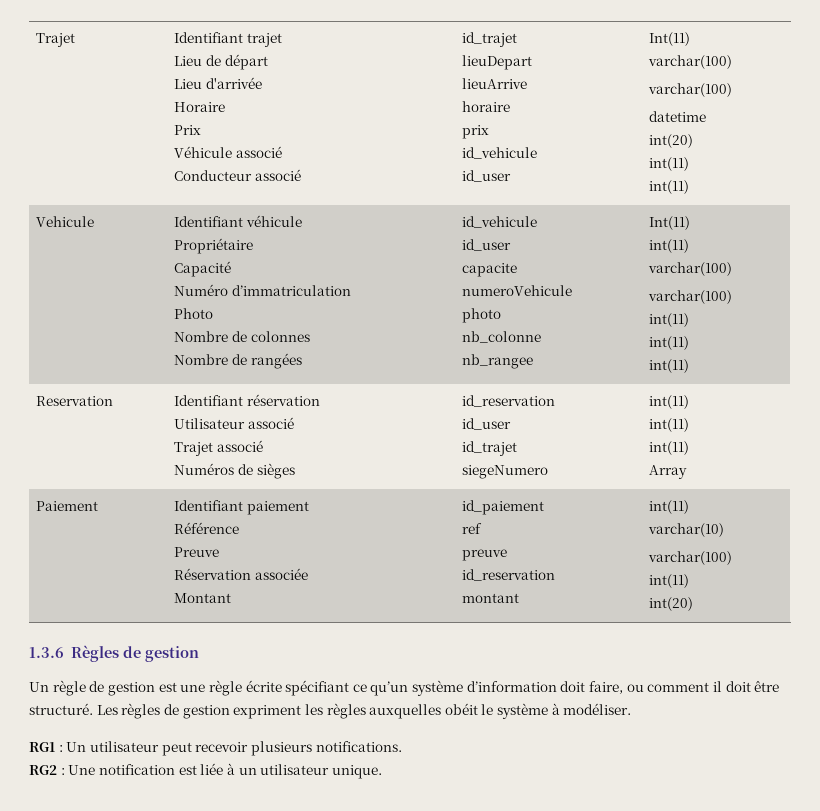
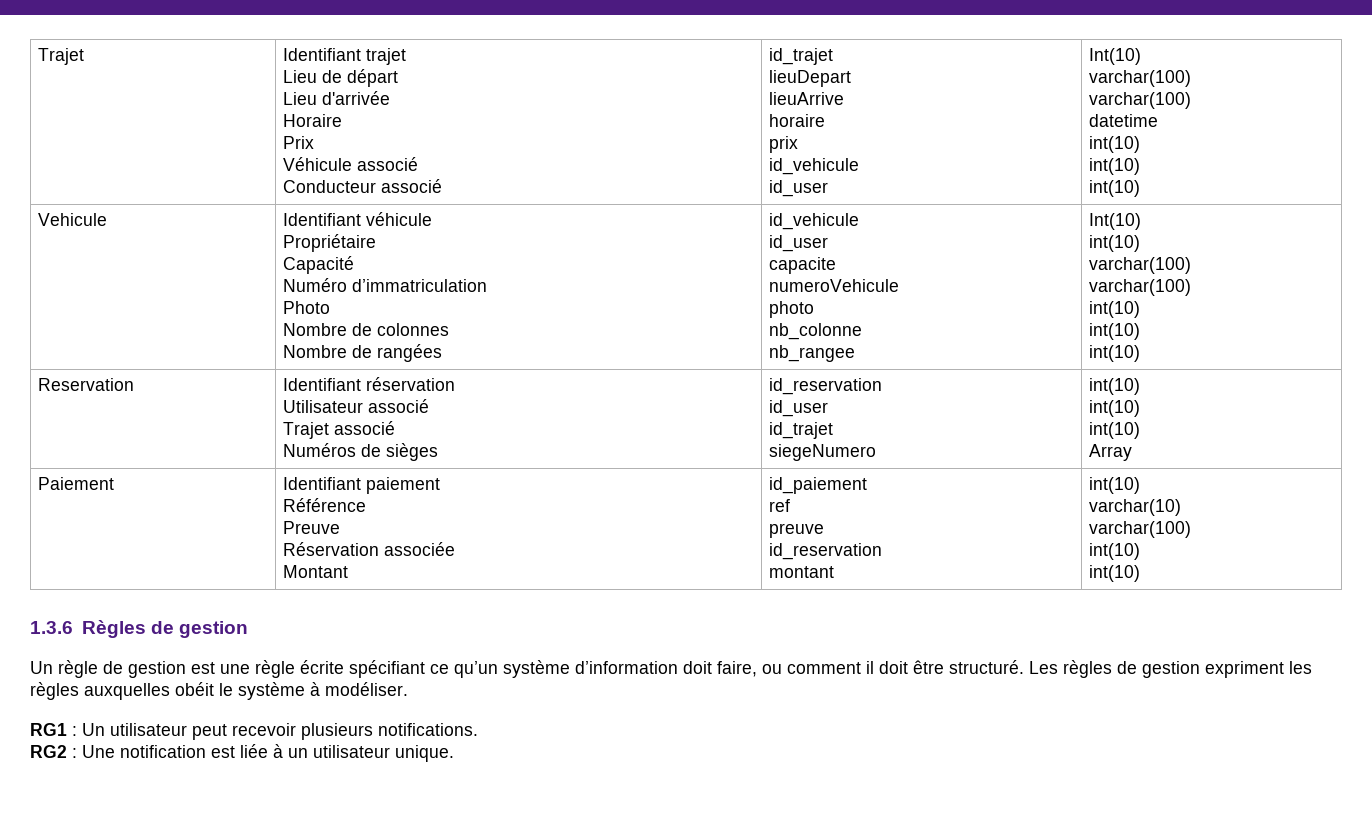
  Trajet | Identifiant trajet
  Lieu de départ
  Lieu d'arrivée
  Horaire
  Prix
  Véhicule associé
  Conducteur associé | id_trajet
  lieuDepart
  lieuArrive
  horaire
  prix
  id_vehicule
- id_user | Int(11)
+ id_user | Int(10)
  varchar(100)
  varchar(100)
  datetime
- int(20)
- int(11)
- int(11)
+ int(10)
+ int(10)
+ int(10)
  Vehicule | Identifiant véhicule
  Propriétaire
  Capacité
  Numéro d’immatriculation
  Photo
  Nombre de colonnes
  Nombre de rangées | id_vehicule
  id_user
  capacite
  numeroVehicule
  photo
  nb_colonne
- nb_rangee | Int(11)
- int(11)
+ nb_rangee | Int(10)
+ int(10)
  varchar(100)
  varchar(100)
- int(11)
- int(11)
- int(11)
+ int(10)
+ int(10)
+ int(10)
  Reservation | Identifiant réservation
  Utilisateur associé
  Trajet associé
  Numéros de sièges | id_reservation
  id_user
  id_trajet
- siegeNumero | int(11)
- int(11)
- int(11)
+ siegeNumero | int(10)
+ int(10)
+ int(10)
  Paiement | Identifiant paiement
  Référence
  Preuve
  Réservation associée
  Montant | id_paiement
  ref
  preuve
  id_reservation
- montant | int(11)
+ montant | int(10)
  varchar(10)
  varchar(100)
- int(11)
- int(20)
+ int(10)
+ int(10)

